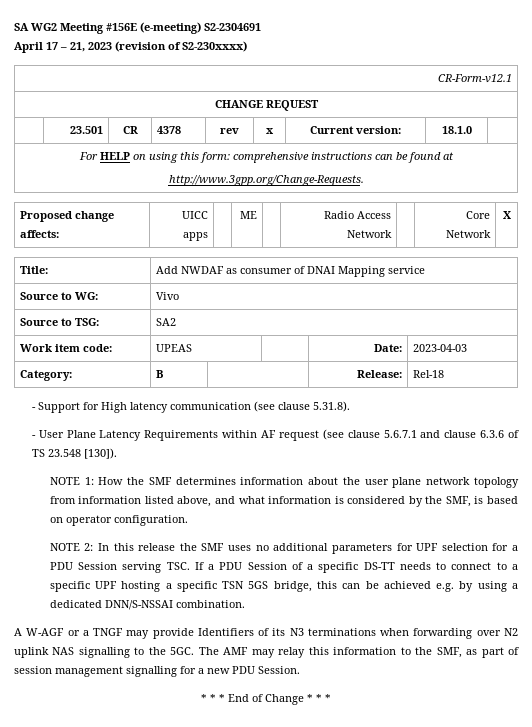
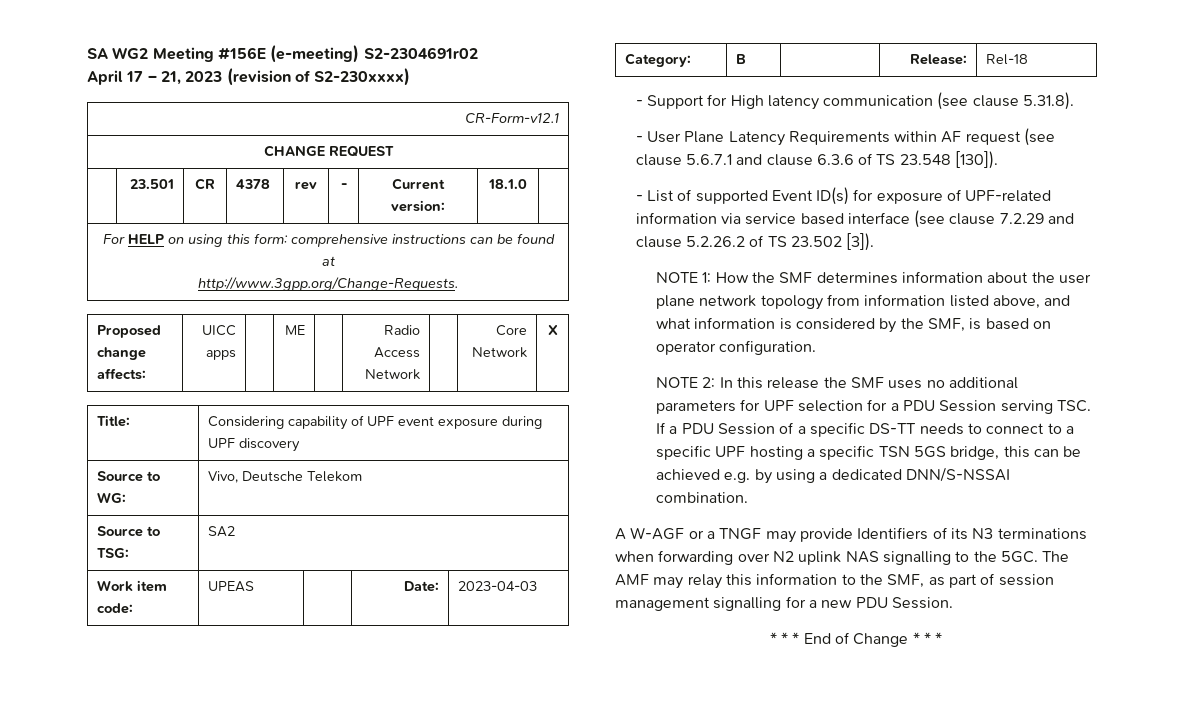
- SA WG2 Meeting #156E (e-meeting) S2-2304691
+ SA WG2 Meeting #156E (e-meeting) S2-2304691r02
- | 23.501 | CR | 4378 | rev | x | Current version: | 18.1.0 |
+ | 23.501 | CR | 4378 | rev | - | Current version: | 18.1.0 |
- Title: | Add NWDAF as consumer of DNAI Mapping service
+ Title: | Considering capability of UPF event exposure during UPF discovery
- Source to WG: | Vivo
+ Source to WG: | Vivo, Deutsche Telekom
+ - List of supported Event ID(s) for exposure of UPF-related information via service based interface (see clause 7.2.29 and clause 5.2.26.2 of TS 23.502 [3]).

